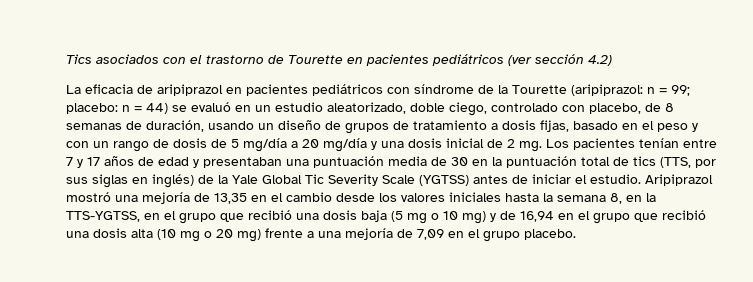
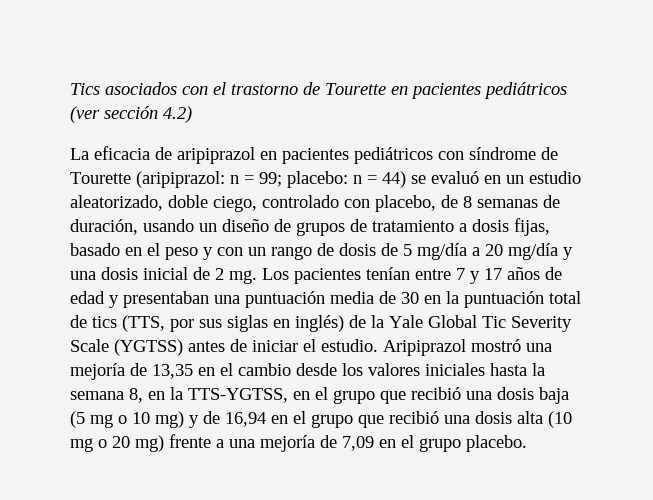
- La eficacia de aripiprazol en pacientes pediátricos con síndrome de la Tourette (aripiprazol:
+ La eficacia de aripiprazol en pacientes pediátricos con síndrome de Tourette (aripiprazol:

